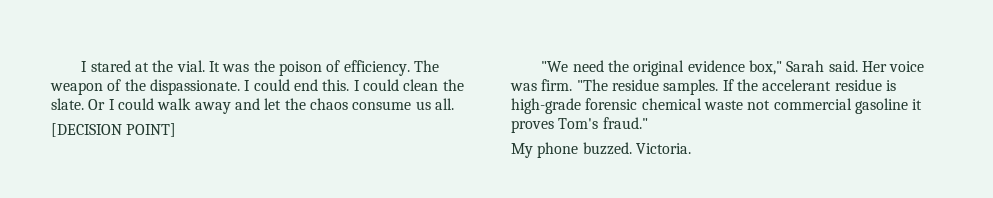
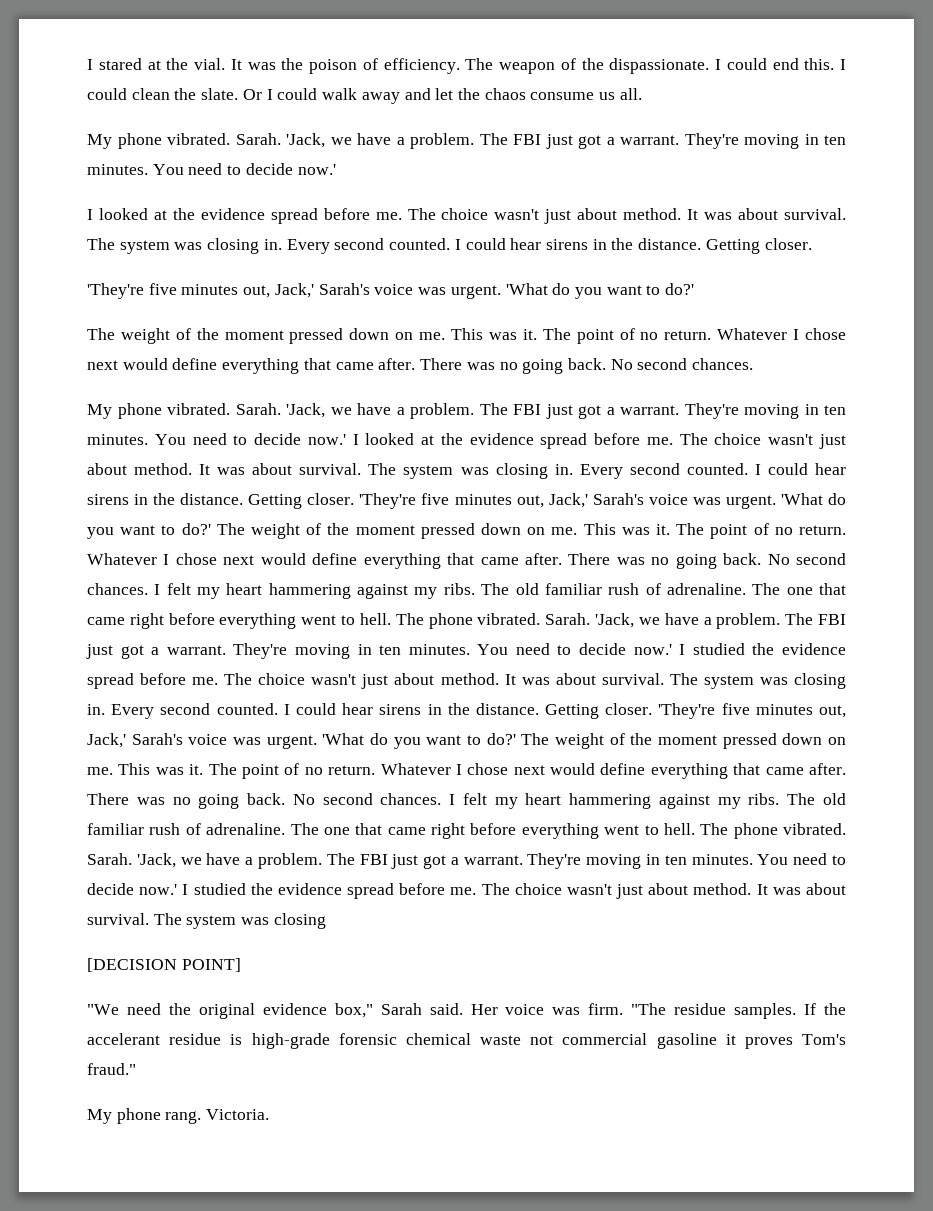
  Or I could walk away and let the chaos consume us all.
+ My phone vibrated. Sarah. 'Jack, we have a problem. The FBI just got a warrant. They're moving in ten minutes. You need to decide now.'
+ I looked at the evidence spread before me. The choice wasn't just about method. It was about survival. The system was closing in. Every second counted. I could hear sirens in the distance. Getting closer.
+ 'They're five minutes out, Jack,' Sarah's voice was urgent. 'What do you want to do?'
+ The weight of the moment pressed down on me. This was it. The point of no return. Whatever I chose next would define everything that came after. There was no going back. No second chances.
+ My phone vibrated. Sarah. 'Jack, we have a problem. The FBI just got a warrant. They're moving in ten minutes. You need to decide now.' I looked at the evidence spread before me. The choice wasn't just about method. It was about survival. The system was closing in. Every second counted. I could hear sirens in the distance. Getting closer. 'They're five minutes out, Jack,' Sarah's voice was urgent. 'What do you want to do?' The weight of the moment pressed down on me. This was it. The point of no return. Whatever I chose next would define everything that came after. There was no going back. No second chances. I felt my heart hammering against my ribs. The old familiar rush of adrenaline. The one that came right before everything went to hell. The phone vibrated. Sarah. 'Jack, we have a problem. The FBI just got a warrant. They're moving in ten minutes. You need to decide now.' I studied the evidence spread before me. The choice wasn't just about method. It was about survival. The system was closing in. Every second counted. I could hear sirens in the distance. Getting closer. 'They're five minutes out, Jack,' Sarah's voice was urgent. 'What do you want to do?' The weight of the moment pressed down on me. This was it. The point of no return. Whatever I chose next would define everything that came after. There was no going back. No second chances. I felt my heart hammering against my ribs. The old familiar rush of adrenaline. The one that came right before everything went to hell. The phone vibrated. Sarah. 'Jack, we have a problem. The FBI just got a warrant. They're moving in ten minutes. You need to decide now.' I studied the evidence spread before me. The choice wasn't just about method. It was about survival. The system was closing
- My phone buzzed.
+ My phone rang.

